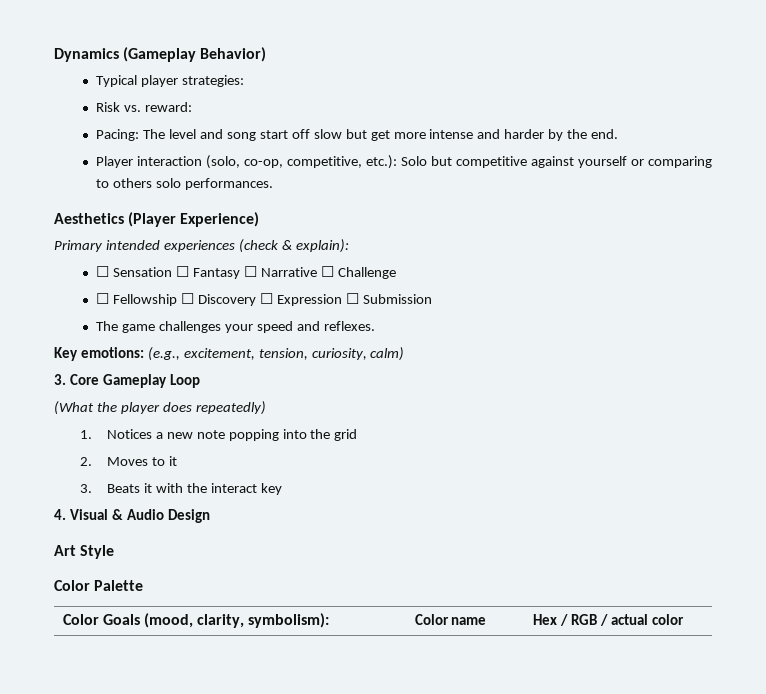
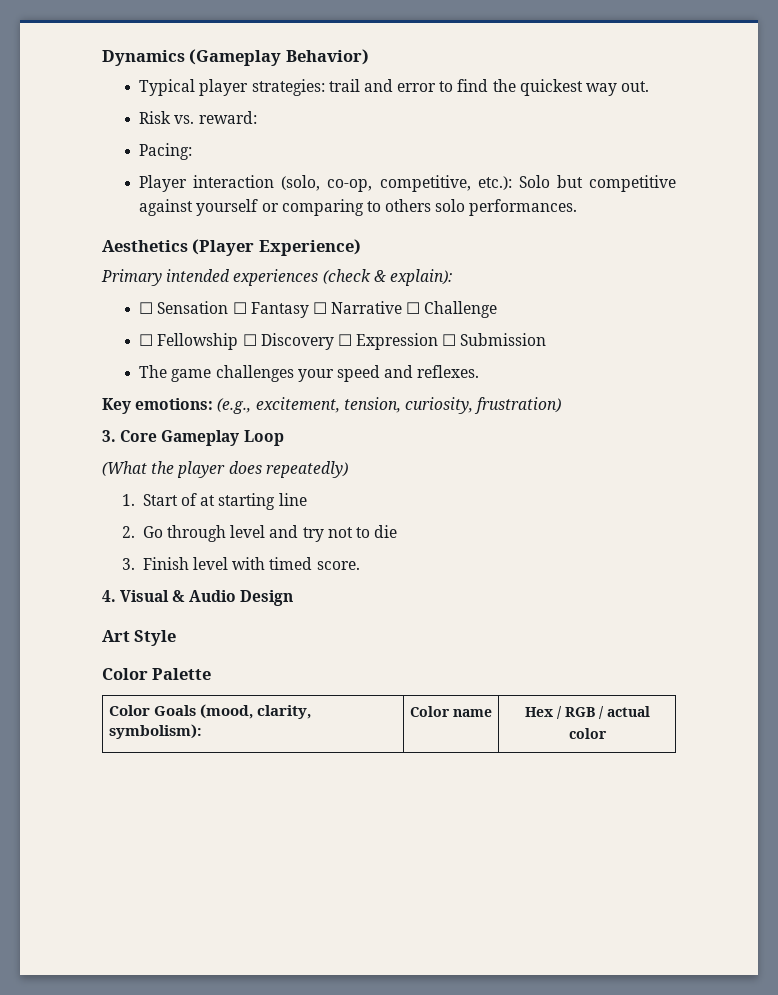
- Typical player strategies:
+ Typical player strategies: trail and error to find the quickest way out.
  Risk vs. reward:
- Pacing: The level and song start off slow but get more intense and harder by the end.
+ Pacing:
- Key emotions: (e.g., excitement, tension, curiosity, calm)
+ Key emotions: (e.g., excitement, tension, curiosity, frustration)
- 1. Notices a new note popping into the grid
- 2. Moves to it
- 3. Beats it with the interact key
+ 1. Start of at starting line
+ 2. Go through level and try not to die
+ 3. Finish level with timed score.

